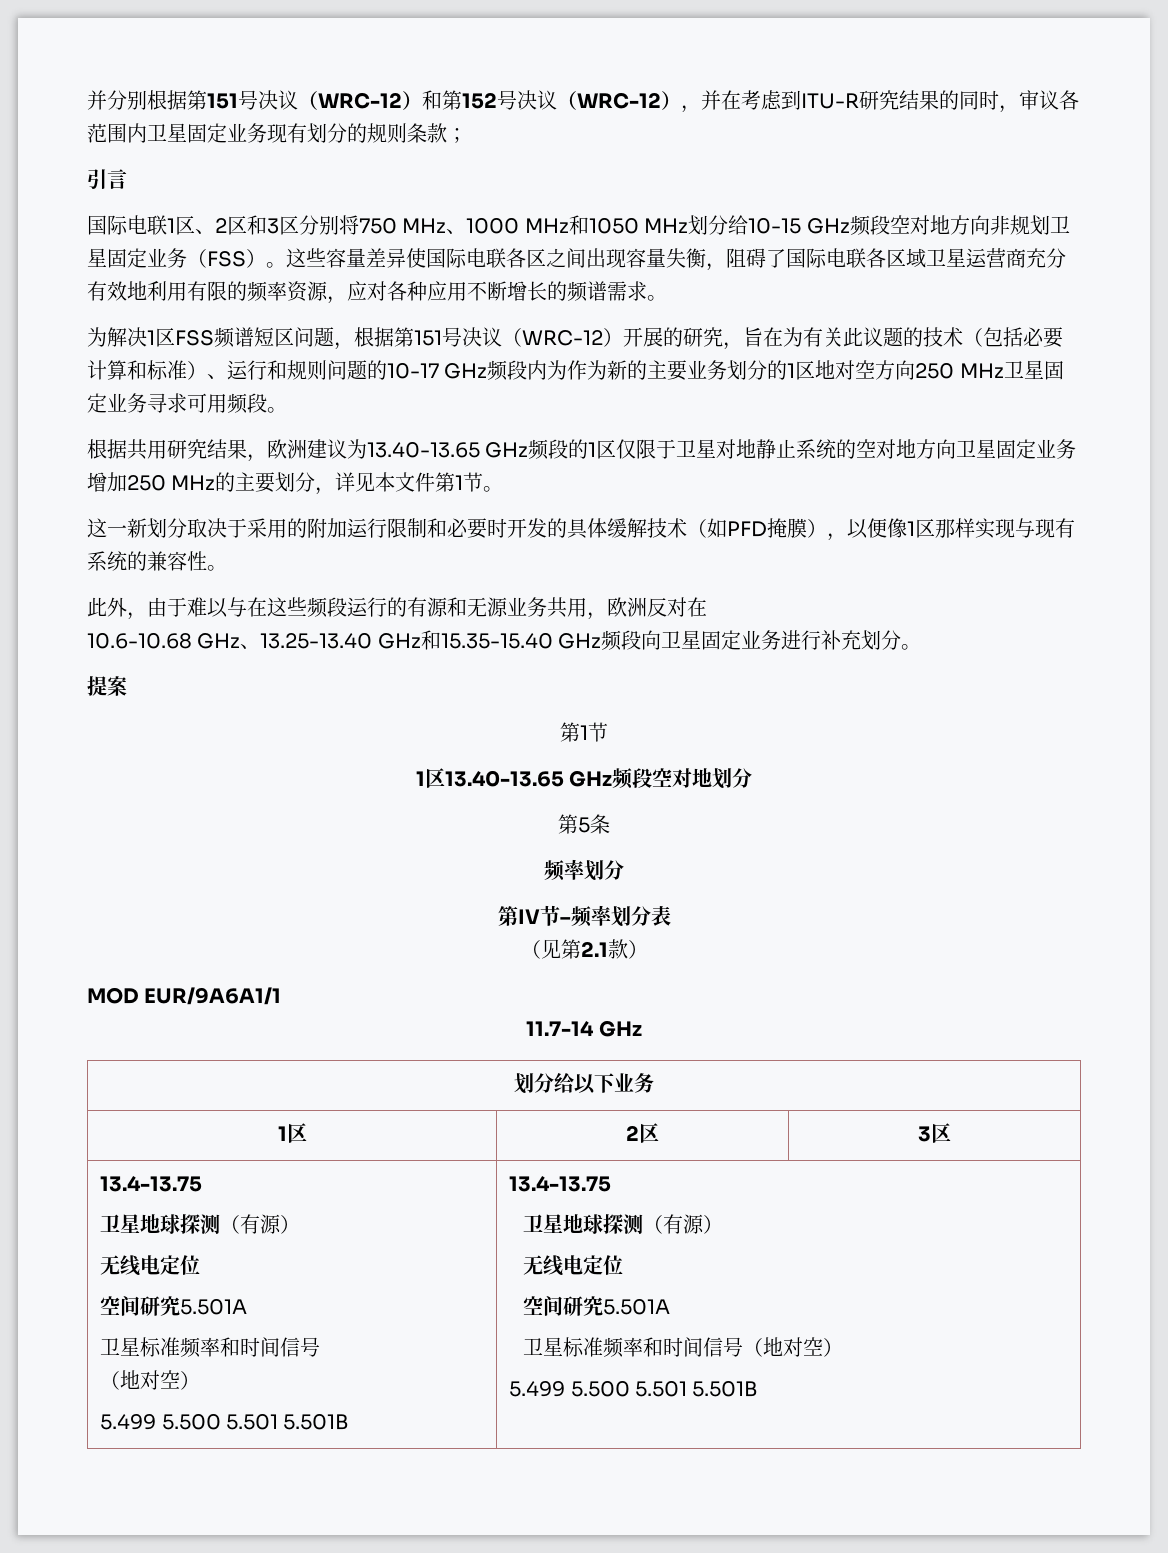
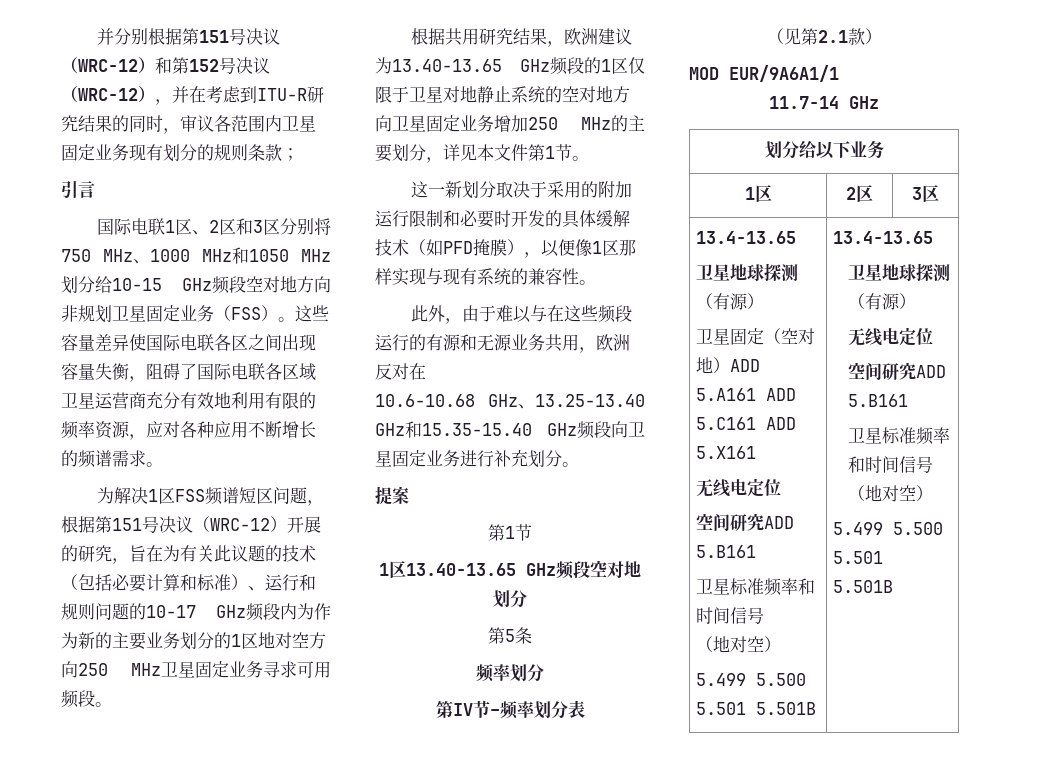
  1区 | 2区 | 3区
- 13.4-13.75
+ 13.4-13.65
  卫星地球探测（有源）
+ 卫星固定（空对地）ADD 5.A161 ADD 5.С161 ADD 5.X161
  无线电定位
- 空间研究5.501A
+ 空间研究ADD 5.B161
- 5.499 5.500 5.501 5.501B | 13.4-13.75
+ 5.499 5.500 5.501 5.501B | 13.4-13.65
  卫星地球探测（有源）
  无线电定位
- 空间研究5.501A
+ 空间研究ADD 5.B161

